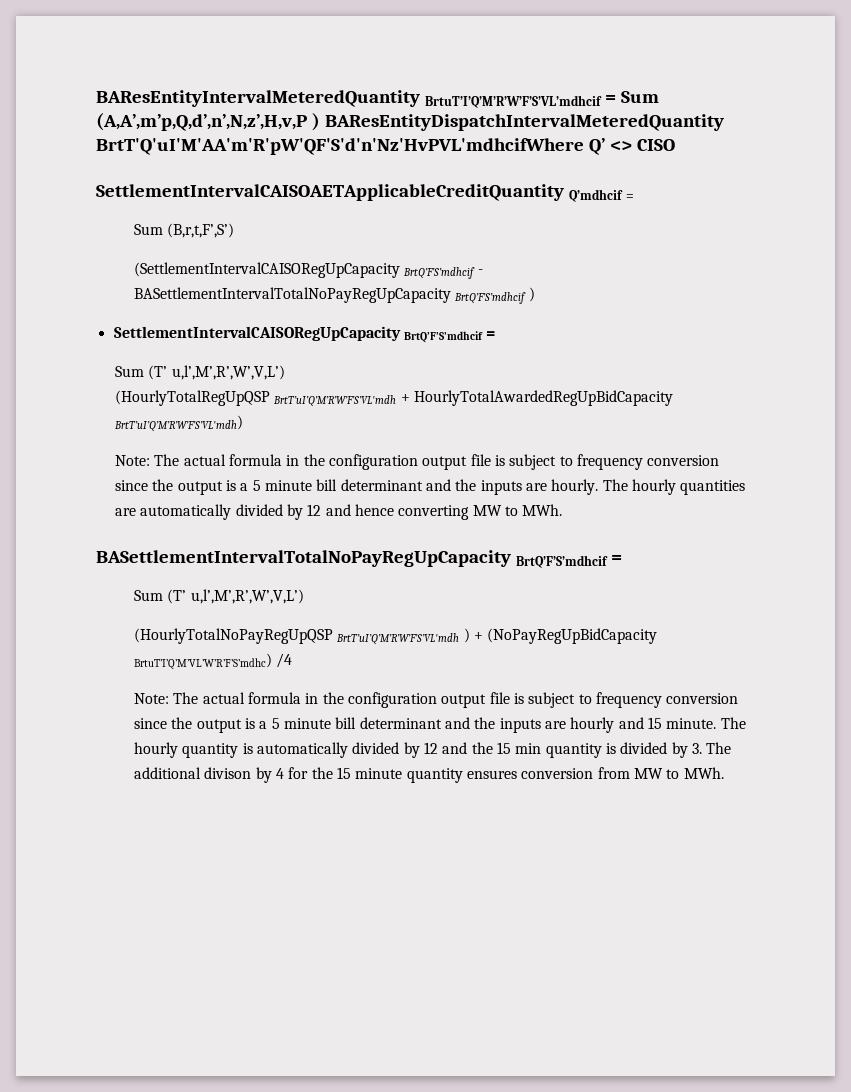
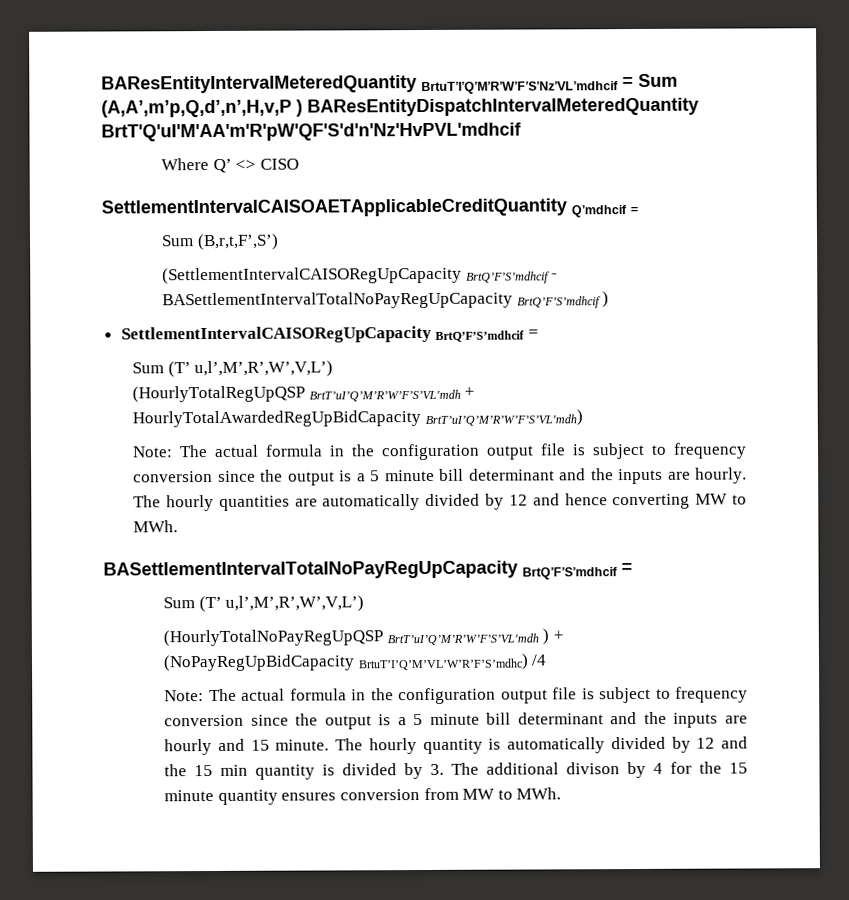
- BAResEntityIntervalMeteredQuantity BrtuT’I’Q’M’R’W’F’S’VL’mdhcif = Sum (A,A’,m’p,Q,d’,n’,N,z’,H,v,P ) BAResEntityDispatchIntervalMeteredQuantity BrtT'Q'uI'M'AA'm'R'pW'QF'S'd'n'Nz'HvPVL'mdhcifWhere Q’ <> CISO
+ BAResEntityIntervalMeteredQuantity BrtuT’I’Q’M’R’W’F’S’Nz’VL’mdhcif = Sum (A,A’,m’p,Q,d’,n’,H,v,P ) BAResEntityDispatchIntervalMeteredQuantity BrtT'Q'uI'M'AA'm'R'pW'QF'S'd'n'Nz'HvPVL'mdhcif
+ Where Q’ <> CISO

